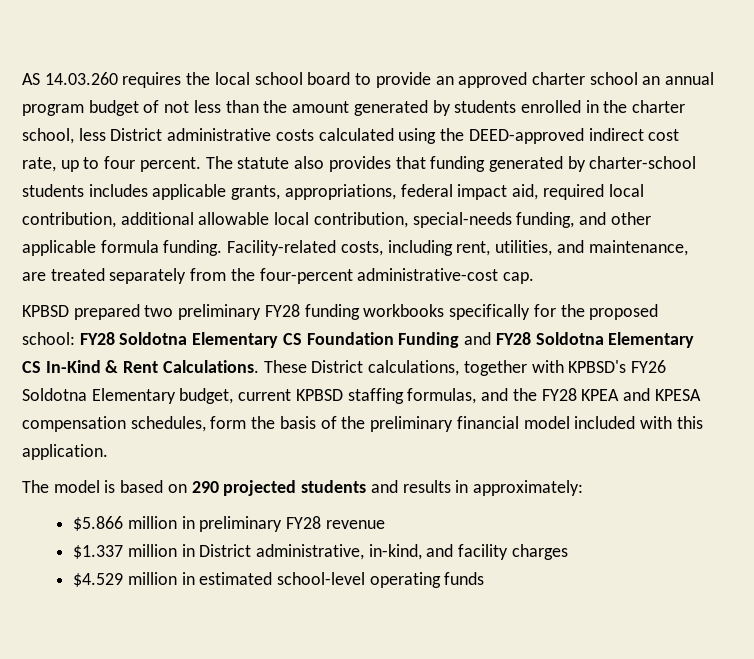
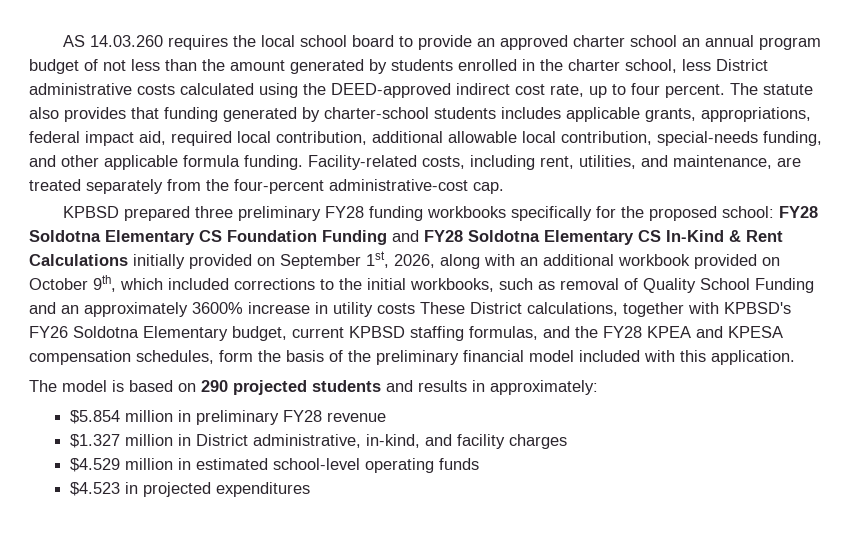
- KPBSD prepared two preliminary FY28 funding workbooks specifically for the proposed school: FY28 Soldotna Elementary CS Foundation Funding and FY28 Soldotna Elementary CS In-Kind & Rent Calculations. These District calculations, together with KPBSD's FY26 Soldotna Elementary budget, current KPBSD staffing formulas, and the FY28 KPEA and KPESA compensation schedules, form the basis of the preliminary financial model included with this application.
+ KPBSD prepared three preliminary FY28 funding workbooks specifically for the proposed school: FY28 Soldotna Elementary CS Foundation Funding and FY28 Soldotna Elementary CS In-Kind & Rent Calculations initially provided on September 1st, 2026, along with an additional workbook provided on October 9th, which included corrections to the initial workbooks, such as removal of Quality School Funding and an approximately 3600% increase in utility costs These District calculations, together with KPBSD's FY26 Soldotna Elementary budget, current KPBSD staffing formulas, and the FY28 KPEA and KPESA compensation schedules, form the basis of the preliminary financial model included with this application.
- $5.866 million in preliminary FY28 revenue
+ $5.854 million in preliminary FY28 revenue
- $1.337 million in District administrative, in-kind, and facility charges
+ $1.327 million in District administrative, in-kind, and facility charges
+ $4.523 in projected expenditures

